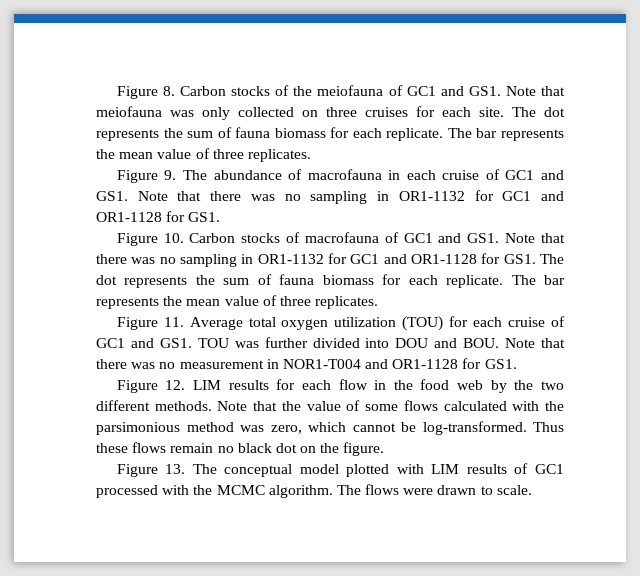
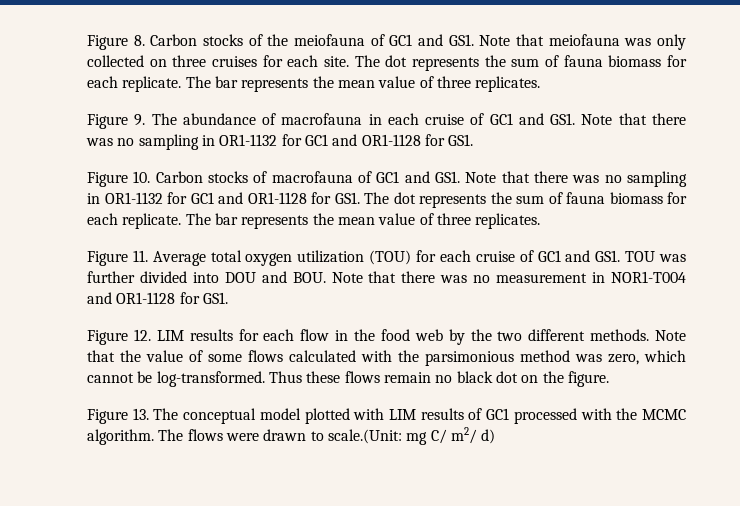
- The flows were drawn to scale.
+ The flows were drawn to scale.(Unit: mg C/ m2/ d)

